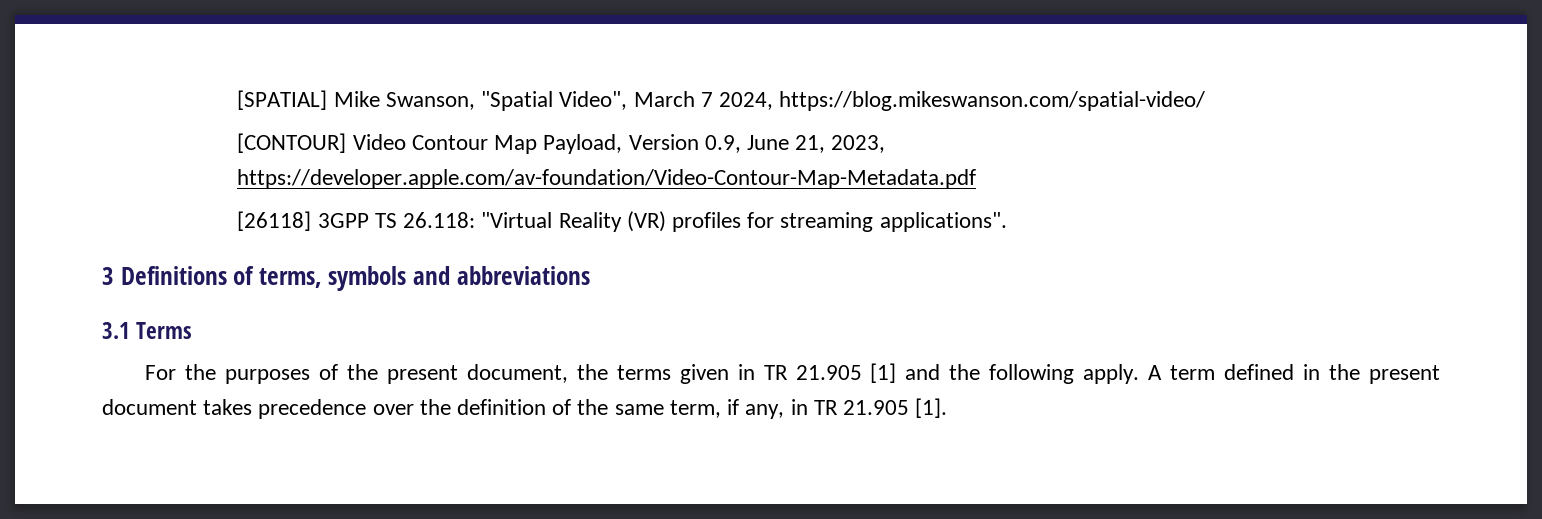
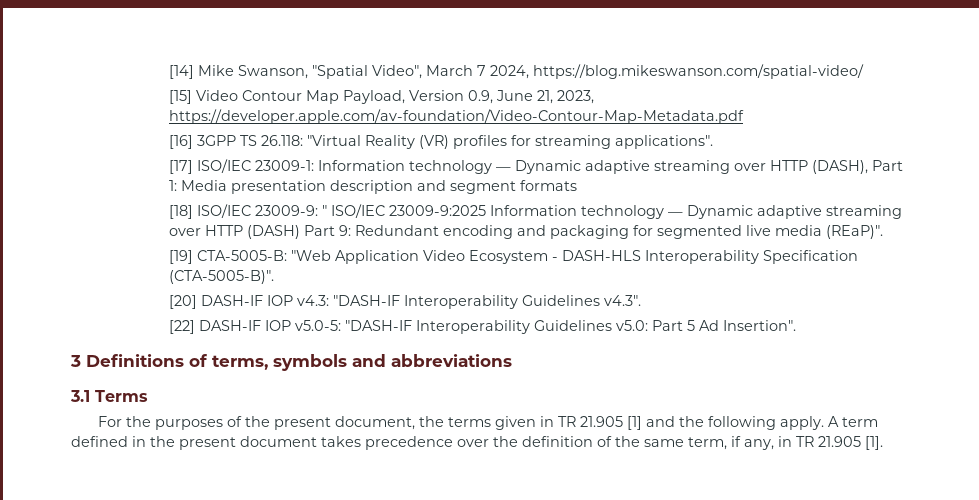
- [SPATIAL] Mike Swanson, "Spatial Video", March 7 2024, https://blog.mikeswanson.com/spatial-video/
+ [14] Mike Swanson, "Spatial Video", March 7 2024, https://blog.mikeswanson.com/spatial-video/
- [CONTOUR] Video Contour Map Payload, Version 0.9, June 21, 2023, https://developer.apple.com/av-foundation/Video-Contour-Map-Metadata.pdf
+ [15] Video Contour Map Payload, Version 0.9, June 21, 2023, https://developer.apple.com/av-foundation/Video-Contour-Map-Metadata.pdf
- [26118] 3GPP TS 26.118: "Virtual Reality (VR) profiles for streaming applications".
+ [16] 3GPP TS 26.118: "Virtual Reality (VR) profiles for streaming applications".
+ [17] ISO/IEC 23009-1: Information technology — Dynamic adaptive streaming over HTTP (DASH), Part 1: Media presentation description and segment formats
+ [18] ISO/IEC 23009-9: " ISO/IEC 23009-9:2025 Information technology — Dynamic adaptive streaming over HTTP (DASH) Part 9: Redundant encoding and packaging for segmented live media (REaP)".
+ [19] CTA-5005-B: "Web Application Video Ecosystem - DASH-HLS Interoperability Specification (CTA-5005-B)".
+ [20] DASH-IF IOP v4.3: "DASH-IF Interoperability Guidelines v4.3".
+ [22] DASH-IF IOP v5.0-5: "DASH-IF Interoperability Guidelines v5.0: Part 5 Ad Insertion".

